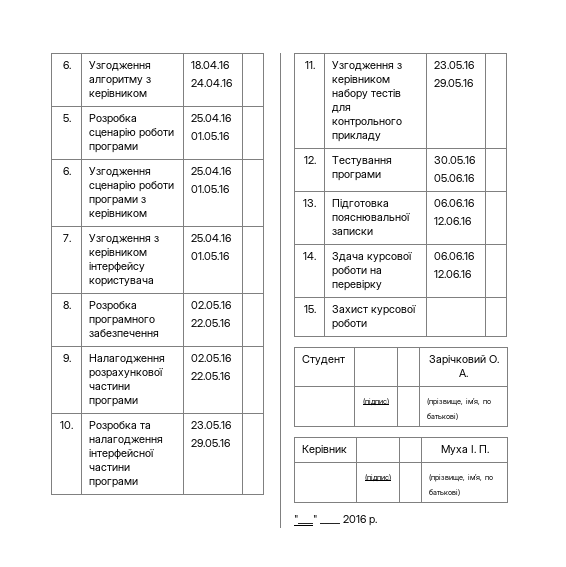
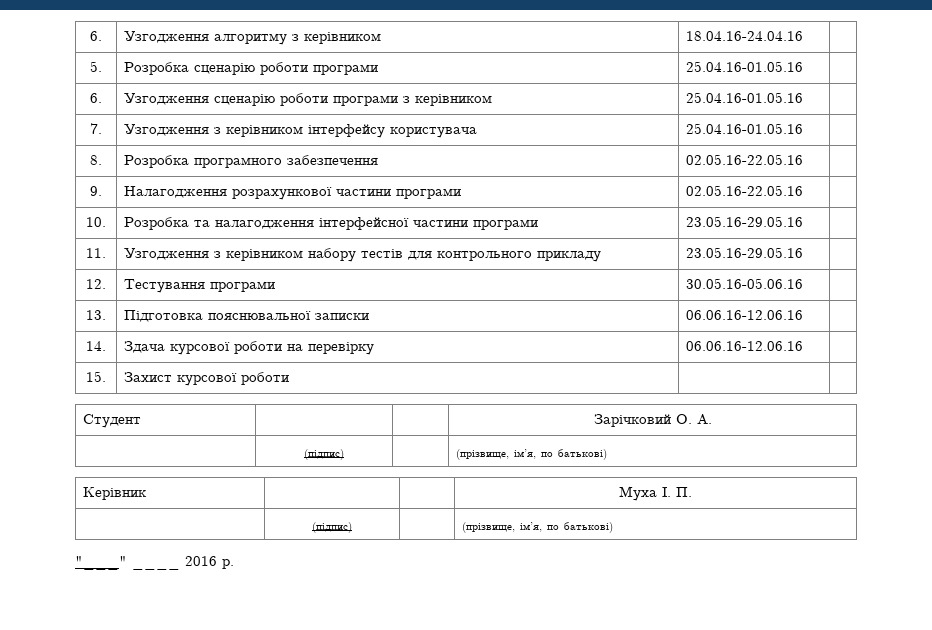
- 6. | Узгодження алгоритму з керівником | 18.04.16
- 24.04.16 |
+ 6. | Узгодження алгоритму з керівником | 18.04.16-24.04.16 |
- 5. | Розробка сценарію роботи програми | 25.04.16
- 01.05.16 |
+ 5. | Розробка сценарію роботи програми | 25.04.16-01.05.16 |
- 6. | Узгодження сценарію роботи програми з керівником | 25.04.16
- 01.05.16 |
+ 6. | Узгодження сценарію роботи програми з керівником | 25.04.16-01.05.16 |
- 7. | Узгодження з керівником інтерфейсу користувача | 25.04.16
- 01.05.16 |
+ 7. | Узгодження з керівником інтерфейсу користувача | 25.04.16-01.05.16 |
- 8. | Розробка програмного забезпечення | 02.05.16
- 22.05.16 |
+ 8. | Розробка програмного забезпечення | 02.05.16-22.05.16 |
- 9. | Налагодження розрахункової частини програми | 02.05.16
- 22.05.16 |
+ 9. | Налагодження розрахункової частини програми | 02.05.16-22.05.16 |
- 10. | Розробка та налагодження інтерфейсної частини програми | 23.05.16
- 29.05.16 |
+ 10. | Розробка та налагодження інтерфейсної частини програми | 23.05.16-29.05.16 |
- 11. | Узгодження з керівником набору тестів для контрольного прикладу | 23.05.16
- 29.05.16 |
+ 11. | Узгодження з керівником набору тестів для контрольного прикладу | 23.05.16-29.05.16 |
- 12. | Тестування програми | 30.05.16
- 05.06.16 |
+ 12. | Тестування програми | 30.05.16-05.06.16 |
- 13. | Підготовка пояснювальної записки | 06.06.16
- 12.06.16 |
+ 13. | Підготовка пояснювальної записки | 06.06.16-12.06.16 |
- 14. | Здача курсової роботи на перевірку | 06.06.16
- 12.06.16 |
+ 14. | Здача курсової роботи на перевірку | 06.06.16-12.06.16 |

